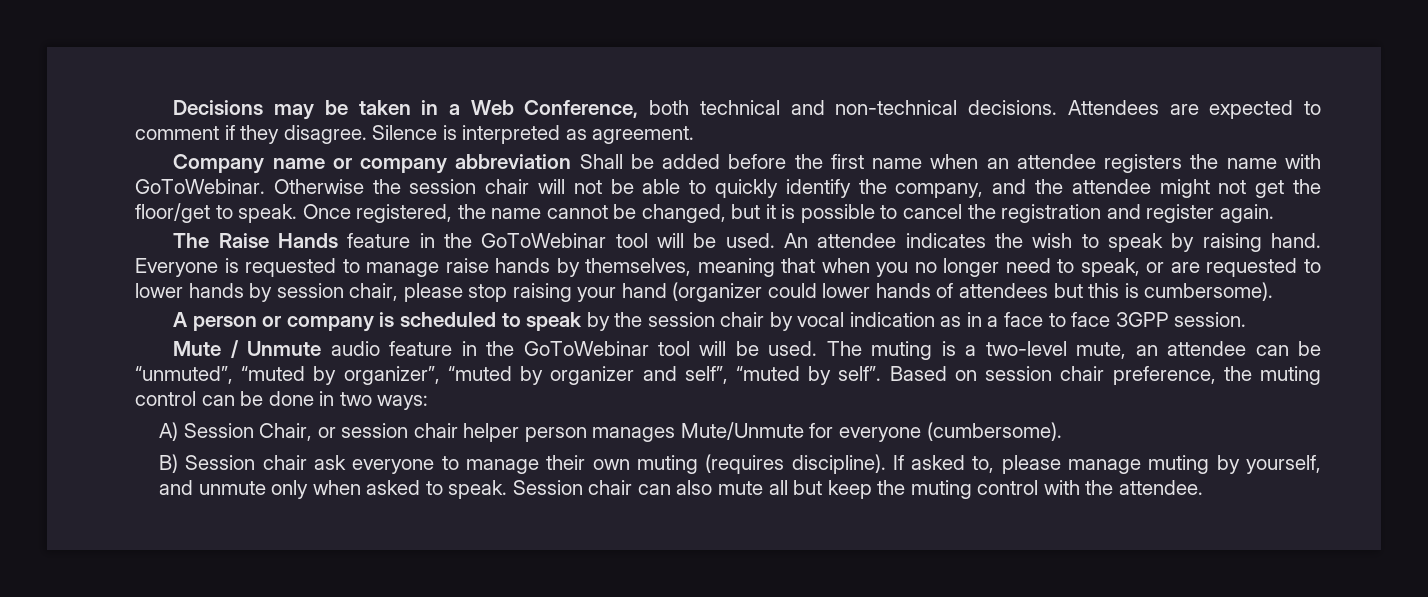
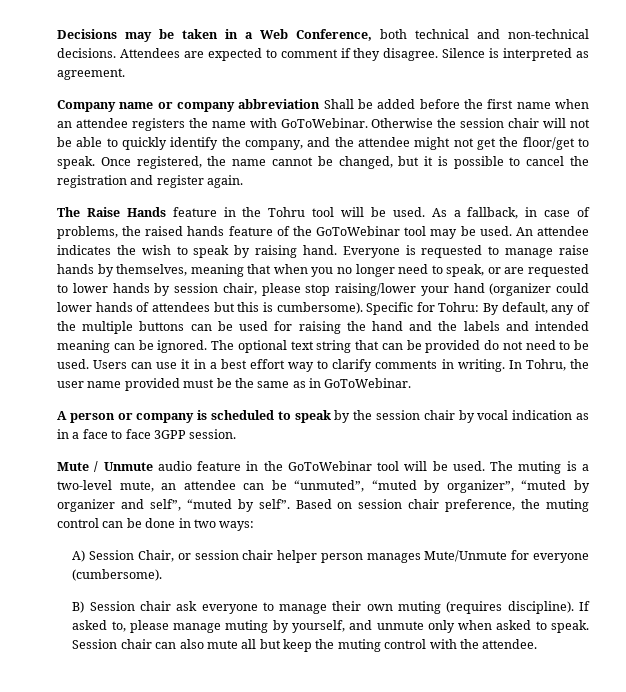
- The Raise Hands feature in the GoToWebinar tool will be used.
+ The Raise Hands feature in the Tohru tool will be used. As a fallback, in case of problems, the raised hands feature of the GoToWebinar tool may be used.
- Everyone is requested to manage raise hands by themselves, meaning that when you no longer need to speak, or are requested to lower hands by session chair, please stop raising your hand (organizer could lower hands of attendees but this is cumbersome).
+ Everyone is requested to manage raise hands by themselves, meaning that when you no longer need to speak, or are requested to lower hands by session chair, please stop raising/lower your hand (organizer could lower hands of attendees but this is cumbersome). Specific for Tohru: By default, any of the multiple buttons can be used for raising the hand and the labels and intended meaning can be ignored. The optional text string that can be provided do not need to be used. Users can use it in a best effort way to clarify comments in writing. In Tohru, the user name provided must be the same as in GoToWebinar.

